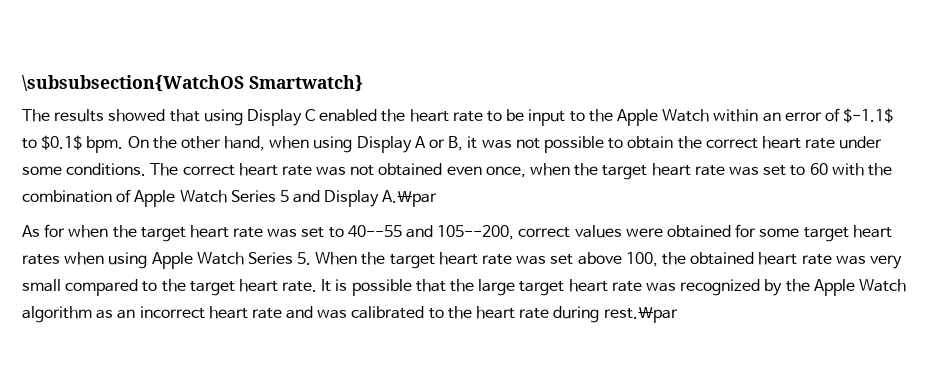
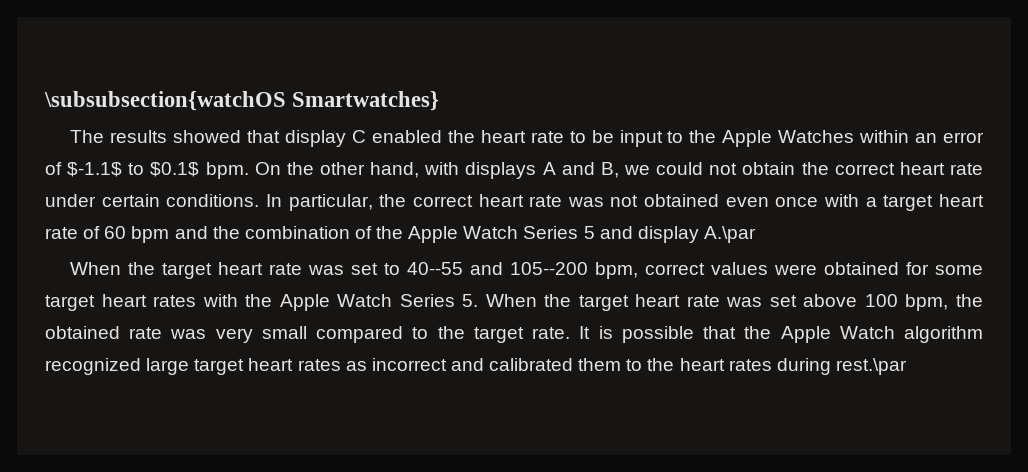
- \subsubsection{WatchOS Smartwatch}
+ \subsubsection{watchOS Smartwatches}
- The results showed that using Display C enabled the heart rate to be input to the Apple Watch within an error of $-1.1$ to $0.1$ bpm.
+ The results showed that display C enabled the heart rate to be input to the Apple Watches within an error of $-1.1$ to $0.1$ bpm.
- On the other hand, when using Display A or B, it was not possible to obtain the correct heart rate under some conditions. The correct heart rate was not obtained even once, when the target heart rate was set to 60 with the combination of Apple Watch Series 5 and Display A.\par
+ On the other hand, with displays A and B, we could not obtain the correct heart rate under certain conditions. In particular, the correct heart rate was not obtained even once with a target heart rate of 60 bpm and the combination of the Apple Watch Series 5 and display A.\par
- As for when the target heart rate was set to 40--55 and 105--200, correct values were obtained for some target heart rates when using Apple Watch Series 5. When the target heart rate was set above 100, the obtained heart rate was very small compared to the target heart rate.
+ When the target heart rate was set to 40--55 and 105--200 bpm, correct values were obtained for some target heart rates with the Apple Watch Series 5. When the target heart rate was set above 100 bpm, the obtained rate was very small compared to the target rate.
- It is possible that the large target heart rate was recognized by the Apple Watch algorithm as an incorrect heart rate and was calibrated to the heart rate during rest.\par
+ It is possible that the Apple Watch algorithm recognized large target heart rates as incorrect and calibrated them to the heart rates during rest.\par

